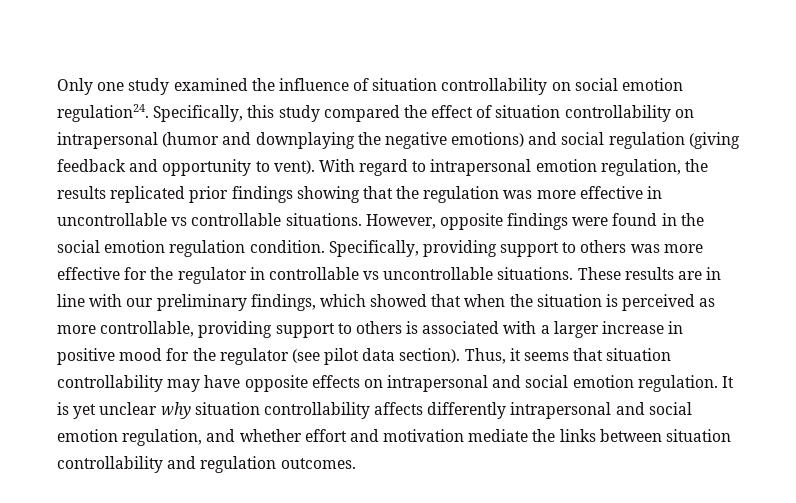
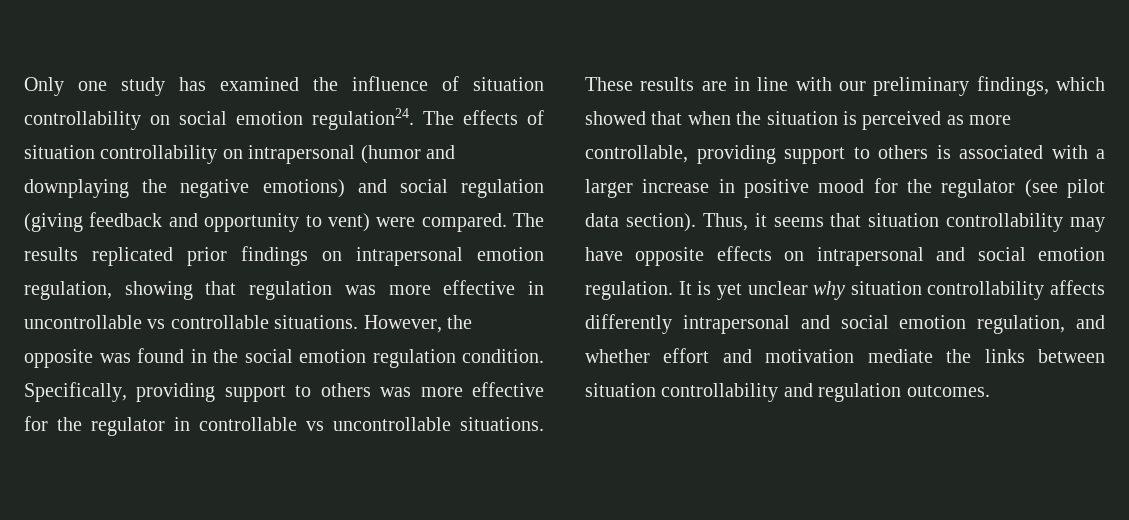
- Only one study examined the influence of situation controllability on social emotion regulation24.
+ Only one study has examined the influence of situation controllability on social emotion regulation24.
- Specifically, this study compared the effect of situation controllability on intrapersonal (humor and downplaying the negative emotions) and social regulation (giving feedback and opportunity to vent). With regard to intrapersonal emotion regulation, the results replicated prior findings showing that the regulation was more effective in uncontrollable vs controllable situations.
+ The effects of situation controllability on intrapersonal (humor and downplaying the negative emotions) and social regulation (giving feedback and opportunity to vent) were compared. The results replicated prior findings on intrapersonal emotion regulation, showing that regulation was more effective in uncontrollable vs controllable situations.
- However, opposite findings were found in the social emotion regulation condition.
+ However, the opposite was found in the social emotion regulation condition.

